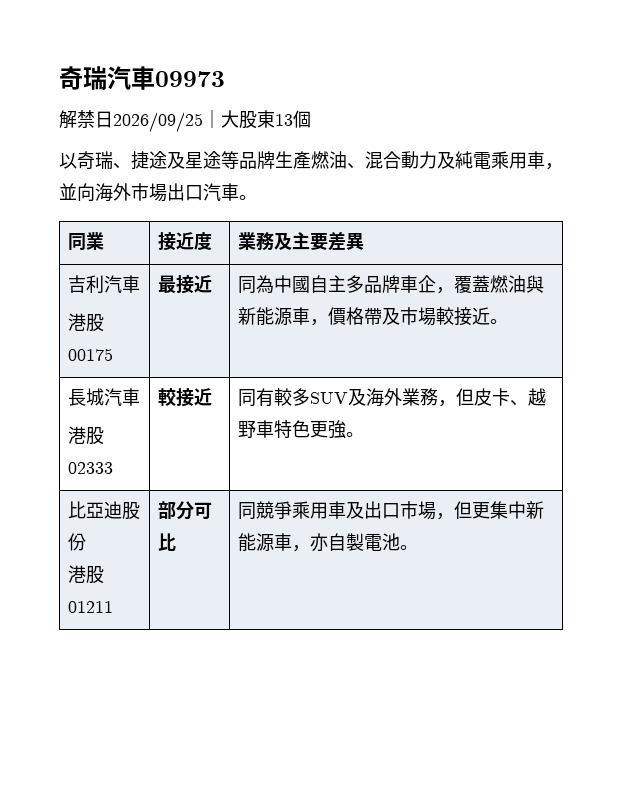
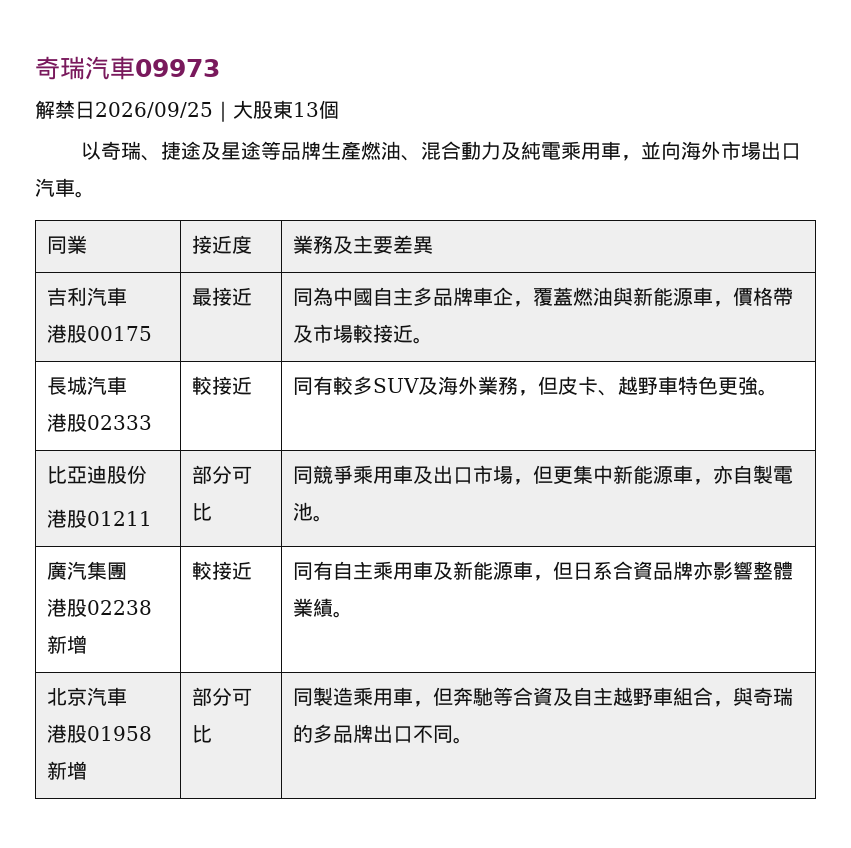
+ 廣汽集團
+ 港股02238新增 | 較接近 | 同有自主乘用車及新能源車，但日系合資品牌亦影響整體業績。
+ 北京汽車
+ 港股01958新增 | 部分可比 | 同製造乘用車，但奔馳等合資及自主越野車組合，與奇瑞的多品牌出口不同。

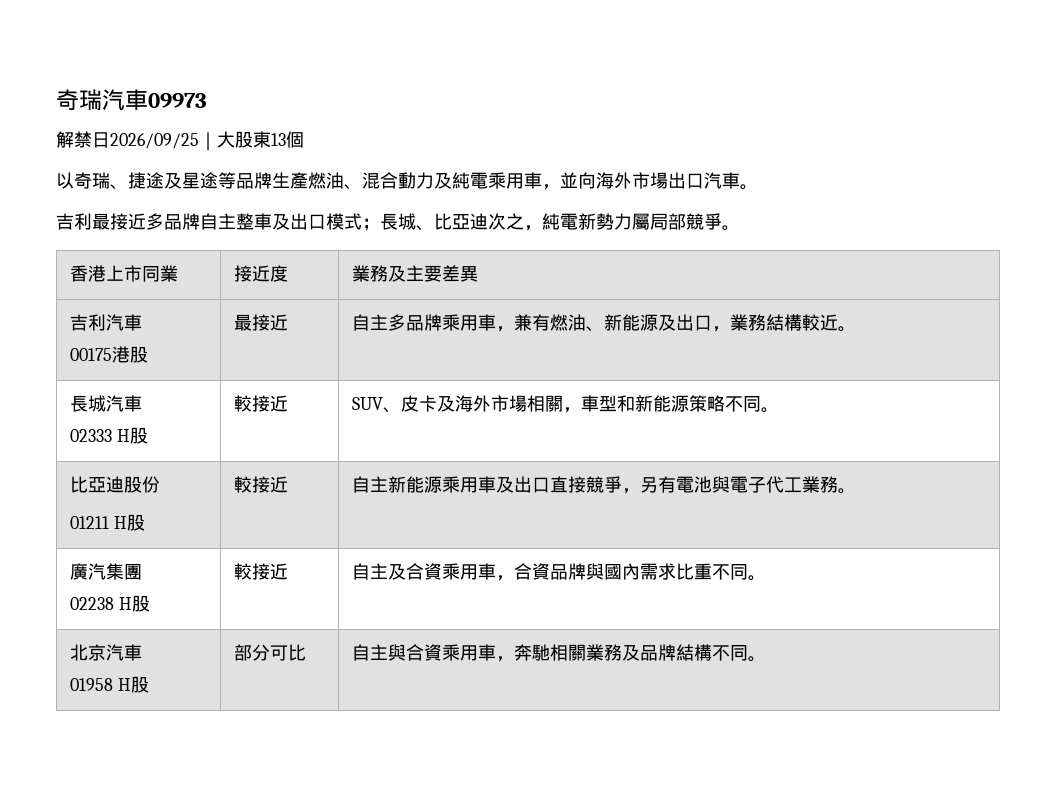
- 同業 | 接近度 | 業務及主要差異
+ 吉利最接近多品牌自主整車及出口模式；長城、比亞迪次之，純電新勢力屬局部競爭。
+ 香港上市同業 | 接近度 | 業務及主要差異
  吉利汽車
- 港股00175 | 最接近 | 同為中國自主多品牌車企，覆蓋燃油與新能源車，價格帶及市場較接近。
+ 00175港股 | 最接近 | 自主多品牌乘用車，兼有燃油、新能源及出口，業務結構較近。
  長城汽車
- 港股02333 | 較接近 | 同有較多SUV及海外業務，但皮卡、越野車特色更強。
+ 02333 H股 | 較接近 | SUV、皮卡及海外市場相關，車型和新能源策略不同。
  比亞迪股份
- 港股01211 | 部分可比 | 同競爭乘用車及出口市場，但更集中新能源車，亦自製電池。
+ 01211 H股 | 較接近 | 自主新能源乘用車及出口直接競爭，另有電池與電子代工業務。
  廣汽集團
- 港股02238新增 | 較接近 | 同有自主乘用車及新能源車，但日系合資品牌亦影響整體業績。
+ 02238 H股 | 較接近 | 自主及合資乘用車，合資品牌與國內需求比重不同。
  北京汽車
- 港股01958新增 | 部分可比 | 同製造乘用車，但奔馳等合資及自主越野車組合，與奇瑞的多品牌出口不同。
+ 01958 H股 | 部分可比 | 自主與合資乘用車，奔馳相關業務及品牌結構不同。

